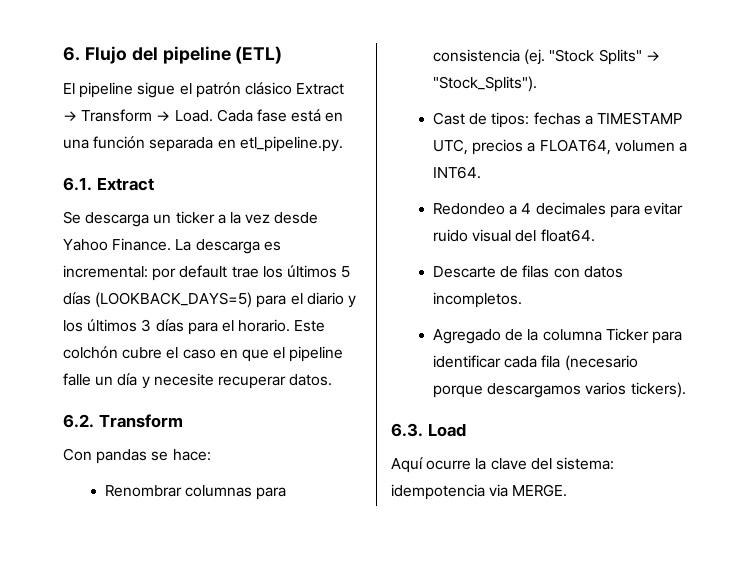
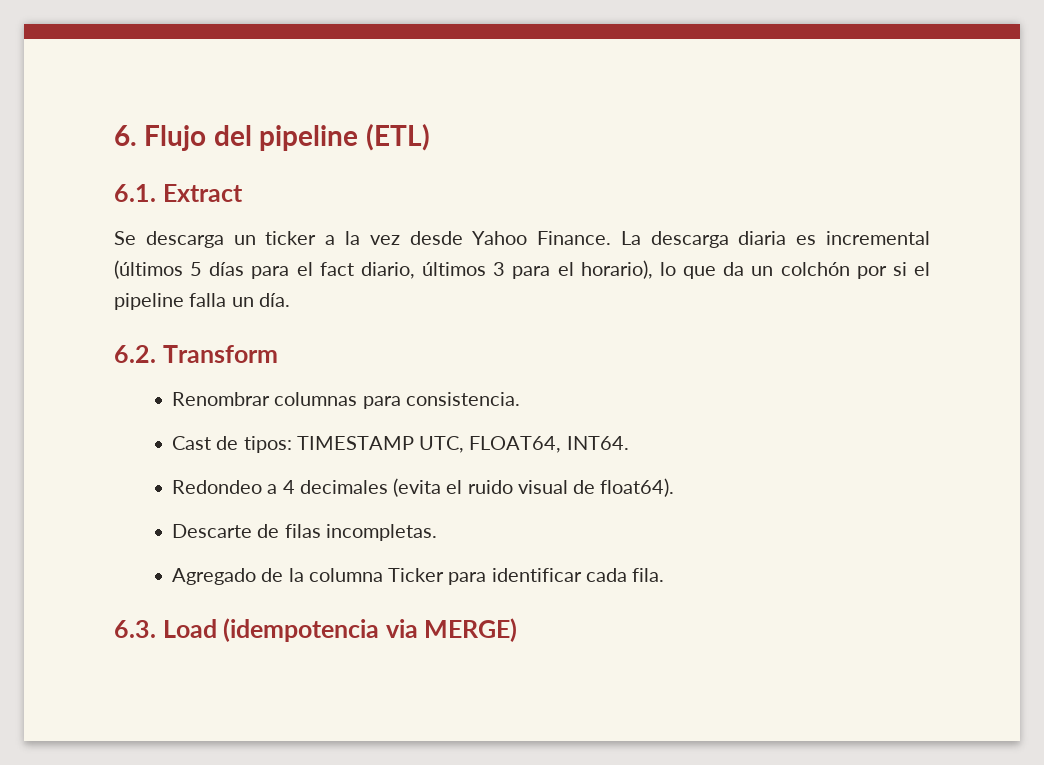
- El pipeline sigue el patrón clásico Extract → Transform → Load. Cada fase está en una función separada en etl_pipeline.py.
- La descarga es incremental: por default trae los últimos 5 días (LOOKBACK_DAYS=5) para el diario y los últimos 3 días para el horario. Este colchón cubre el caso en que el pipeline falle un día y necesite recuperar datos.
+ La descarga diaria es incremental (últimos 5 días para el fact diario, últimos 3 para el horario), lo que da un colchón por si el pipeline falla un día.
  6.2. Transform
- Con pandas se hace:
- Renombrar columnas para consistencia (ej. "Stock Splits" → "Stock_Splits").
- Cast de tipos: fechas a TIMESTAMP UTC, precios a FLOAT64, volumen a INT64.
+ Renombrar columnas para consistencia.
+ Cast de tipos: TIMESTAMP UTC, FLOAT64, INT64.
- Redondeo a 4 decimales para evitar ruido visual del float64.
+ Redondeo a 4 decimales (evita el ruido visual de float64).
- Descarte de filas con datos incompletos.
+ Descarte de filas incompletas.
- Agregado de la columna Ticker para identificar cada fila (necesario porque descargamos varios tickers).
- 6.3. Load
- Aquí ocurre la clave del sistema: idempotencia via MERGE.
+ Agregado de la columna Ticker para identificar cada fila.
+ 6.3. Load (idempotencia via MERGE)

